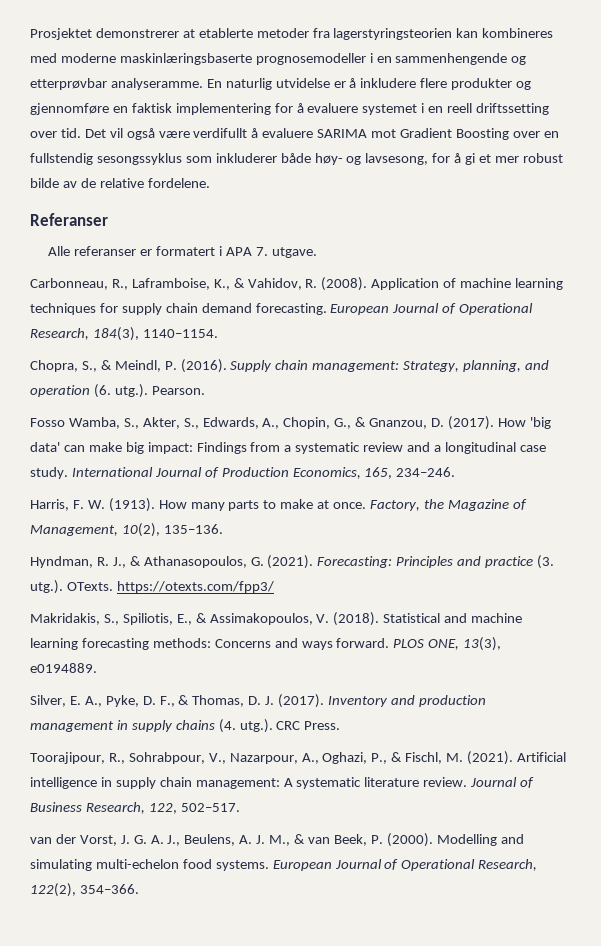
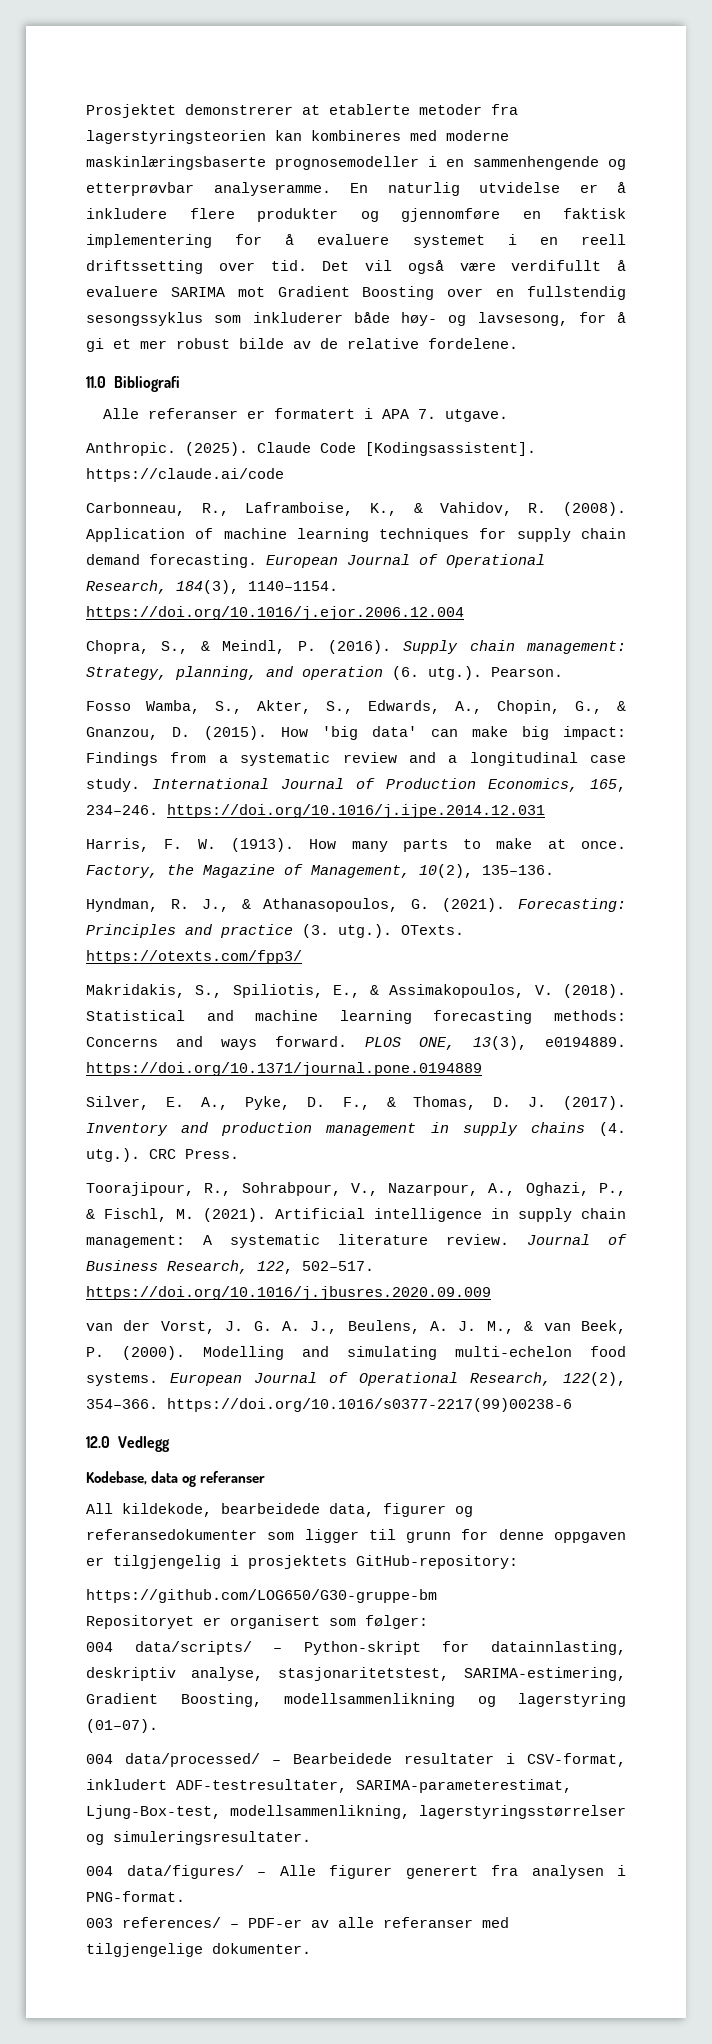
- Referanser
+ 11.0 Bibliografi
+ Anthropic. (2025). Claude Code [Kodingsassistent]. https://claude.ai/code
- European Journal of Operational Research, 184(3), 1140–1154.
+ European Journal of Operational Research, 184(3), 1140–1154. https://doi.org/10.1016/j.ejor.2006.12.004
- Fosso Wamba, S., Akter, S., Edwards, A., Chopin, G., & Gnanzou, D. (2017).
+ Fosso Wamba, S., Akter, S., Edwards, A., Chopin, G., & Gnanzou, D. (2015).
- International Journal of Production Economics, 165, 234–246.
+ International Journal of Production Economics, 165, 234–246. https://doi.org/10.1016/j.ijpe.2014.12.031
- PLOS ONE, 13(3), e0194889.
+ PLOS ONE, 13(3), e0194889. https://doi.org/10.1371/journal.pone.0194889
- Journal of Business Research, 122, 502–517.
+ Journal of Business Research, 122, 502–517. https://doi.org/10.1016/j.jbusres.2020.09.009
- European Journal of Operational Research, 122(2), 354–366.
+ European Journal of Operational Research, 122(2), 354–366. https://doi.org/10.1016/s0377-2217(99)00238-6
+ 12.0 Vedlegg
+ Kodebase, data og referanser
+ All kildekode, bearbeidede data, figurer og referansedokumenter som ligger til grunn for denne oppgaven er tilgjengelig i prosjektets GitHub-repository:
+ https://github.com/LOG650/G30-gruppe-bm
+ Repositoryet er organisert som følger:
+ 004 data/scripts/ – Python-skript for datainnlasting, deskriptiv analyse, stasjonaritetstest, SARIMA-estimering, Gradient Boosting, modellsammenlikning og lagerstyring (01–07).
+ 004 data/processed/ – Bearbeidede resultater i CSV-format, inkludert ADF-testresultater, SARIMA-parameterestimat, Ljung-Box-test, modellsammenlikning, lagerstyringsstørrelser og simuleringsresultater.
+ 004 data/figures/ – Alle figurer generert fra analysen i PNG-format.
+ 003 references/ – PDF-er av alle referanser med tilgjengelige dokumenter.

